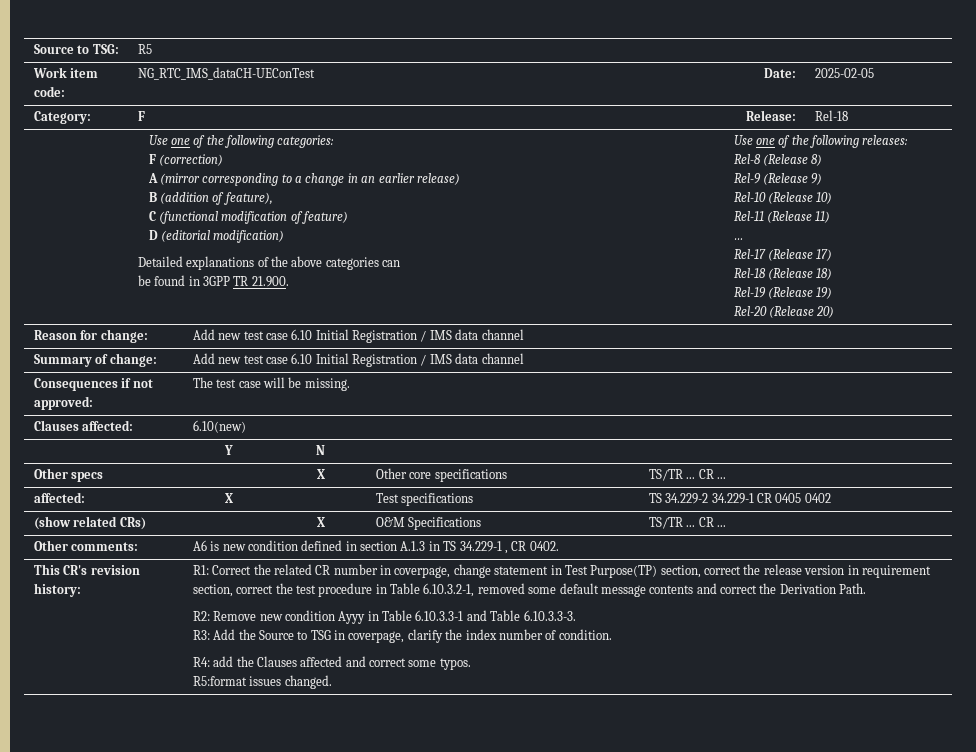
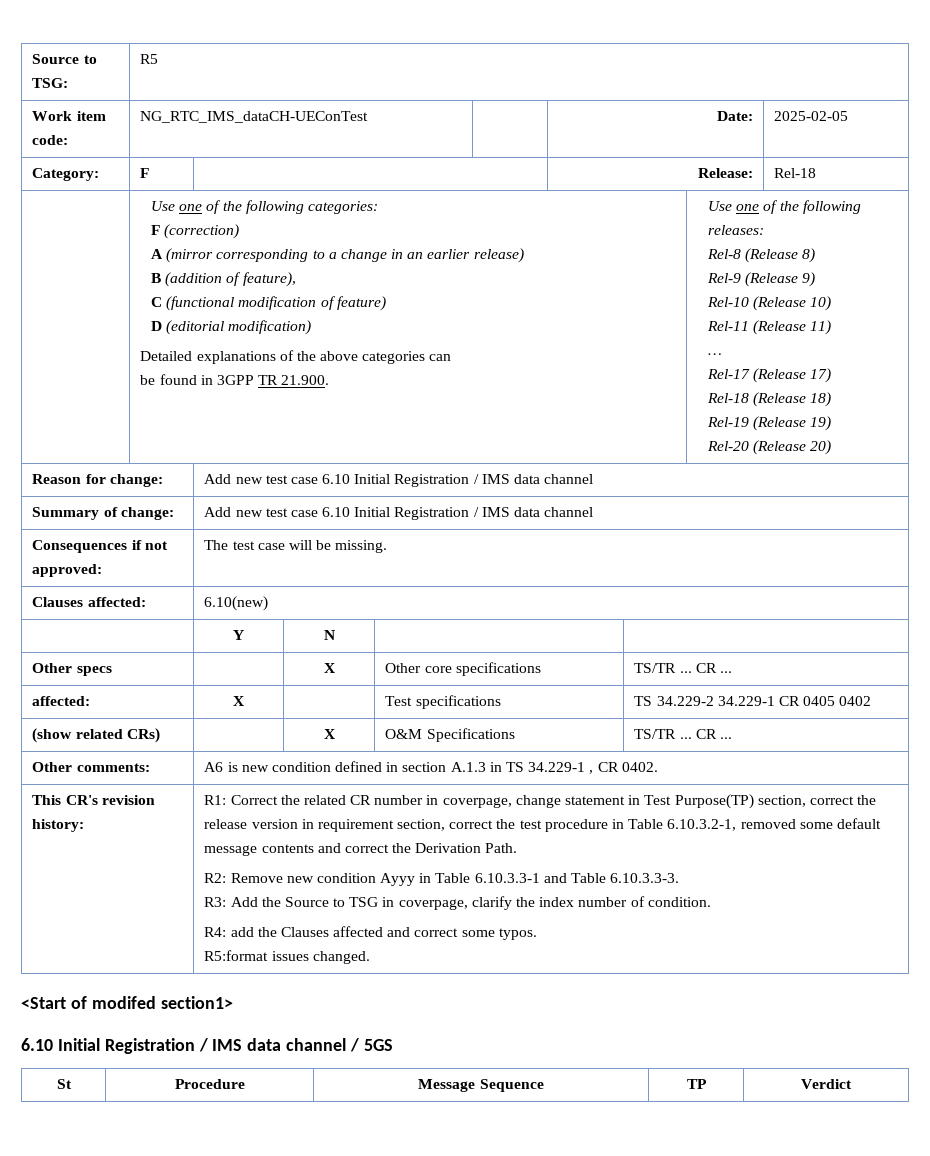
+ <Start of modifed section1>
+ 6.10 Initial Registration / IMS data channel / 5GS
+ St | Procedure | Message Sequence | TP | Verdict

